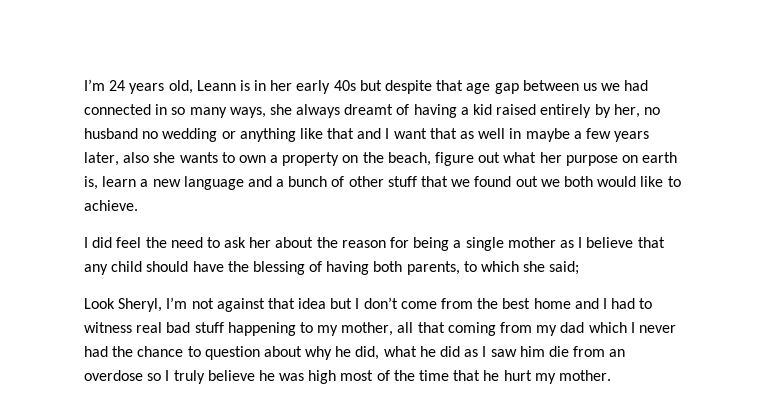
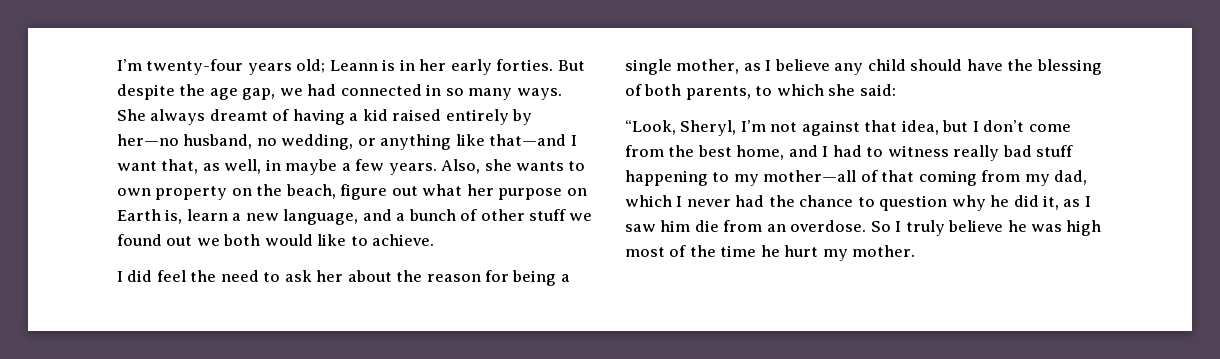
- I’m 24 years old, Leann is in her early 40s but despite that age gap between us we had connected in so many ways, she always dreamt of having a kid raised entirely by her, no husband no wedding or anything like that and I want that as well in maybe a few years later, also she wants to own a property on the beach, figure out what her purpose on earth is, learn a new language and a bunch of other stuff that we found out we both would like to achieve.
+ I’m twenty-four years old; Leann is in her early forties. But despite the age gap, we had connected in so many ways. She always dreamt of having a kid raised entirely by her—no husband, no wedding, or anything like that—and I want that, as well, in maybe a few years. Also, she wants to own property on the beach, figure out what her purpose on Earth is, learn a new language, and a bunch of other stuff we found out we both would like to achieve.
- I did feel the need to ask her about the reason for being a single mother as I believe that any child should have the blessing of having both parents, to which she said;
- Look Sheryl, I’m not against that idea but I don’t come from the best home and I had to witness real bad stuff happening to my mother, all that coming from my dad which I never had the chance to question about why he did, what he did as I saw him die from an overdose so I truly believe he was high most of the time that he hurt my mother.
+ I did feel the need to ask her about the reason for being a single mother, as I believe any child should have the blessing of both parents, to which she said:
+ “Look, Sheryl, I’m not against that idea, but I don’t come from the best home, and I had to witness really bad stuff happening to my mother—all of that coming from my dad, which I never had the chance to question why he did it, as I saw him die from an overdose. So I truly believe he was high most of the time he hurt my mother.

